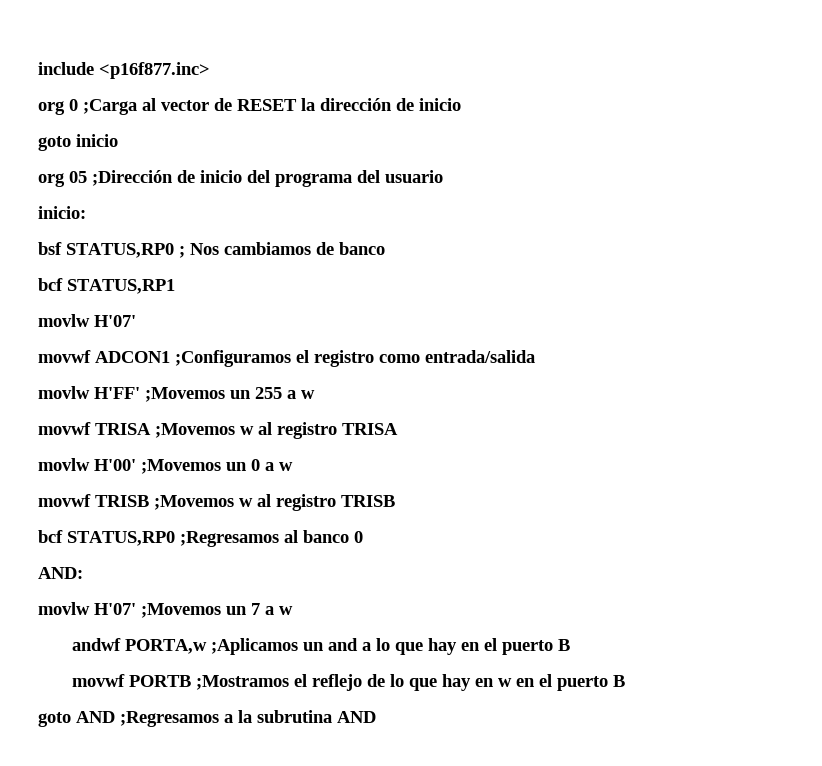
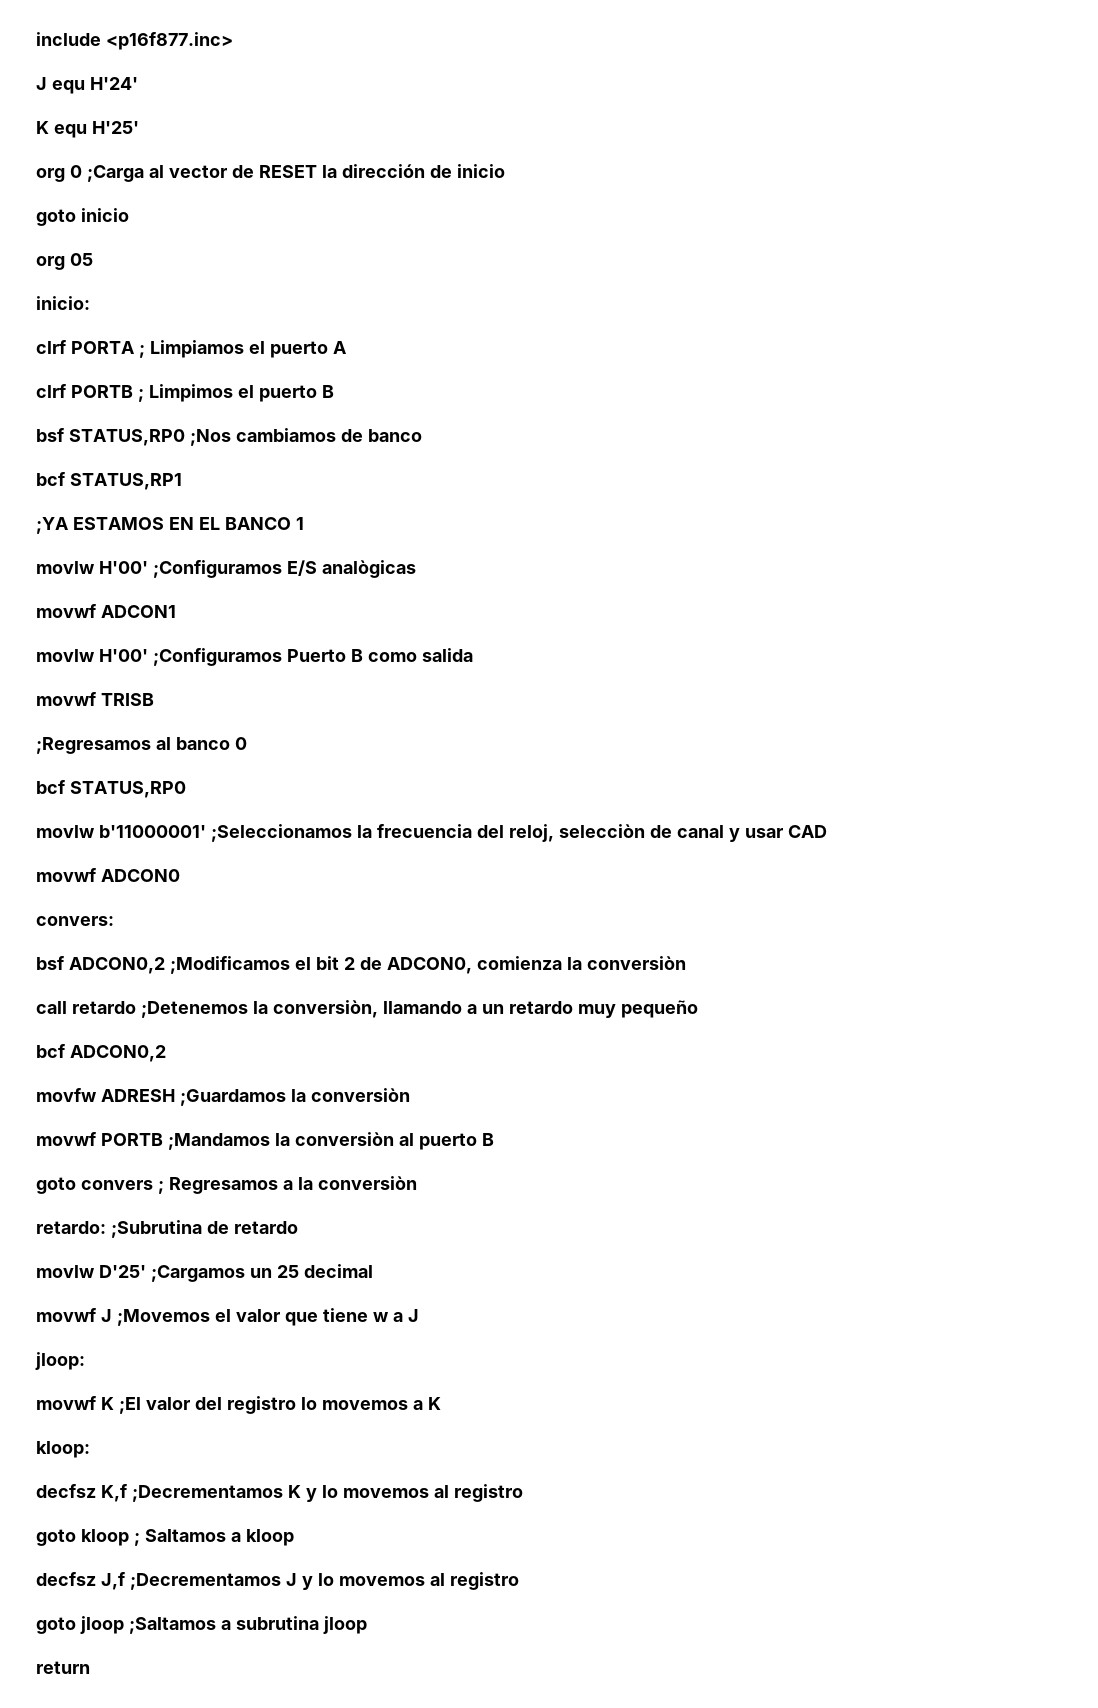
+ J equ H'24'
+ K equ H'25'
- org 05 ;Dirección de inicio del programa del usuario
+ org 05
  inicio:
+ clrf PORTA ; Limpiamos el puerto A
+ clrf PORTB ; Limpimos el puerto B
- bsf STATUS,RP0 ; Nos cambiamos de banco
+ bsf STATUS,RP0 ;Nos cambiamos de banco
  bcf STATUS,RP1
- movlw H'07'
- movwf ADCON1 ;Configuramos el registro como entrada/salida
- movlw H'FF' ;Movemos un 255 a w
- movwf TRISA ;Movemos w al registro TRISA
- movlw H'00' ;Movemos un 0 a w
- movwf TRISB ;Movemos w al registro TRISB
- bcf STATUS,RP0 ;Regresamos al banco 0
+ ;YA ESTAMOS EN EL BANCO 1
+ movlw H'00' ;Configuramos E/S analògicas
+ movwf ADCON1
+ movlw H'00' ;Configuramos Puerto B como salida
+ movwf TRISB
+ ;Regresamos al banco 0
- AND:
- movlw H'07' ;Movemos un 7 a w
- andwf PORTA,w ;Aplicamos un and a lo que hay en el puerto B
- movwf PORTB ;Mostramos el reflejo de lo que hay en w en el puerto B
- goto AND ;Regresamos a la subrutina AND
+ bcf STATUS,RP0
+ movlw b'11000001' ;Seleccionamos la frecuencia del reloj, selecciòn de canal y usar CAD
+ movwf ADCON0
+ convers:
+ bsf ADCON0,2 ;Modificamos el bit 2 de ADCON0, comienza la conversiòn
+ call retardo ;Detenemos la conversiòn, llamando a un retardo muy pequeño
+ bcf ADCON0,2
+ movfw ADRESH ;Guardamos la conversiòn
+ movwf PORTB ;Mandamos la conversiòn al puerto B
+ goto convers ; Regresamos a la conversiòn
+ retardo: ;Subrutina de retardo
+ movlw D'25' ;Cargamos un 25 decimal
+ movwf J ;Movemos el valor que tiene w a J
+ jloop:
+ movwf K ;El valor del registro lo movemos a K
+ kloop:
+ decfsz K,f ;Decrementamos K y lo movemos al registro
+ goto kloop ; Saltamos a kloop
+ decfsz J,f ;Decrementamos J y lo movemos al registro
+ goto jloop ;Saltamos a subrutina jloop
+ return

